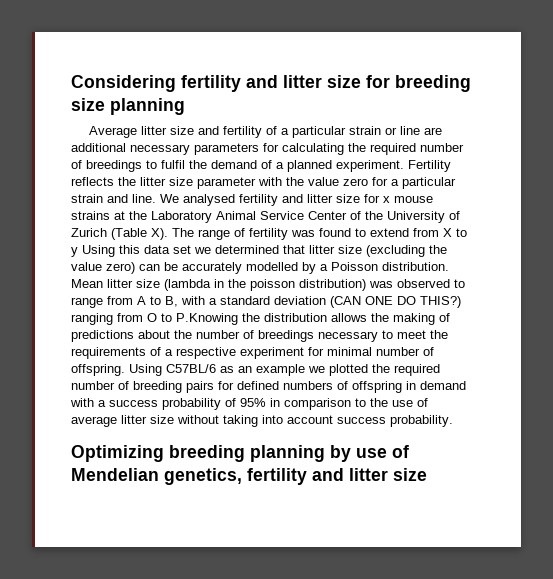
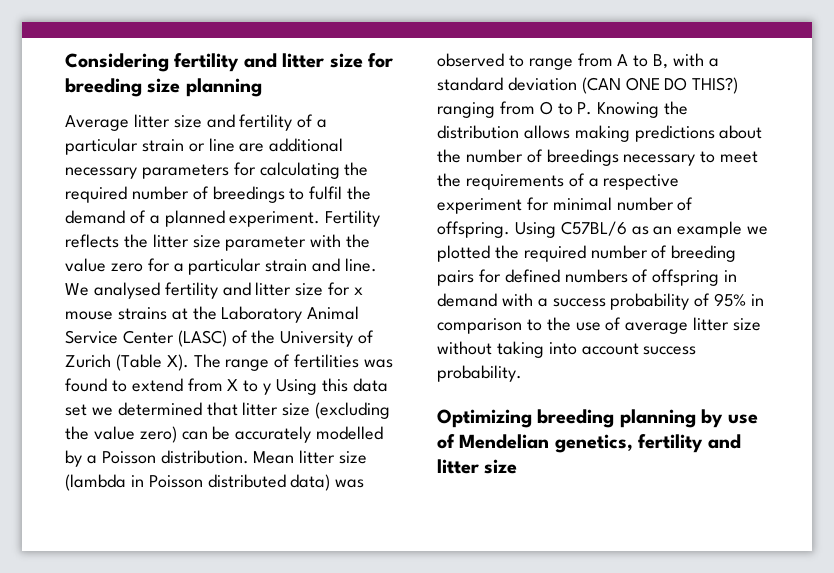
- We analysed fertility and litter size for x mouse strains at the Laboratory Animal Service Center of the University of Zurich (Table X). The range of fertility was found to extend from X to y Using this data set we determined that litter size (excluding the value zero) can be accurately modelled by a Poisson distribution.
+ We analysed fertility and litter size for x mouse strains at the Laboratory Animal Service Center (LASC) of the University of Zurich (Table X). The range of fertilities was found to extend from X to y Using this data set we determined that litter size (excluding the value zero) can be accurately modelled by a Poisson distribution.
- Mean litter size (lambda in the poisson distribution) was observed to range from A to B, with a standard deviation (CAN ONE DO THIS?) ranging from O to P.Knowing the distribution allows the making of predictions about the number of breedings necessary to meet the requirements of a respective experiment for minimal number of offspring.
+ Mean litter size (lambda in Poisson distributed data) was observed to range from A to B, with a standard deviation (CAN ONE DO THIS?) ranging from O to P. Knowing the distribution allows making predictions about the number of breedings necessary to meet the requirements of a respective experiment for minimal number of offspring.

